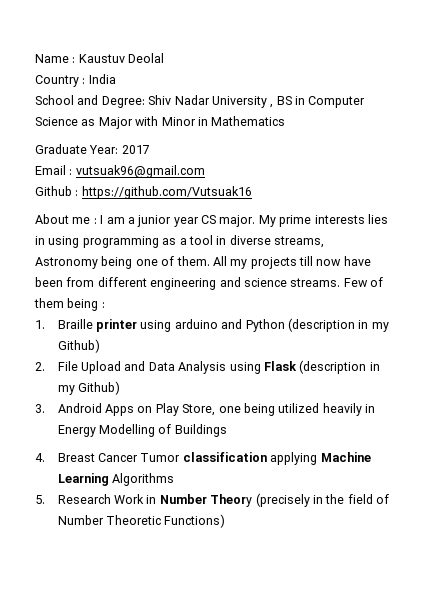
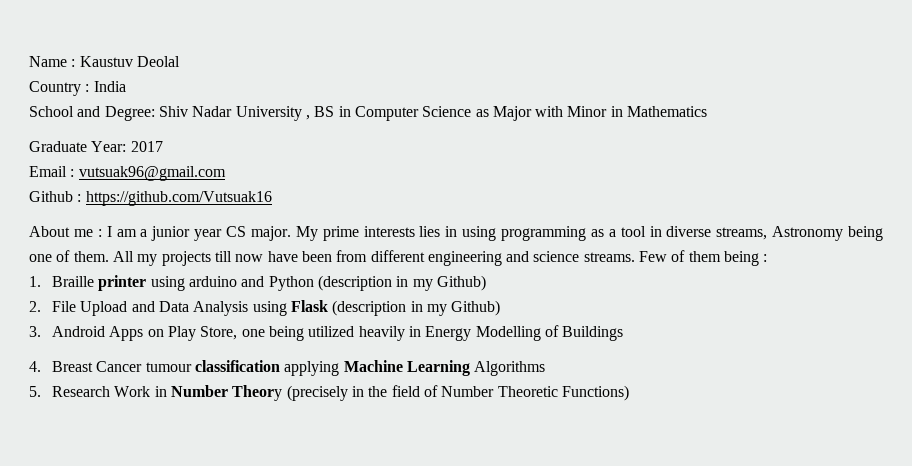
- 4. Breast Cancer Tumor classification applying Machine Learning Algorithms
+ 4. Breast Cancer tumour classification applying Machine Learning Algorithms

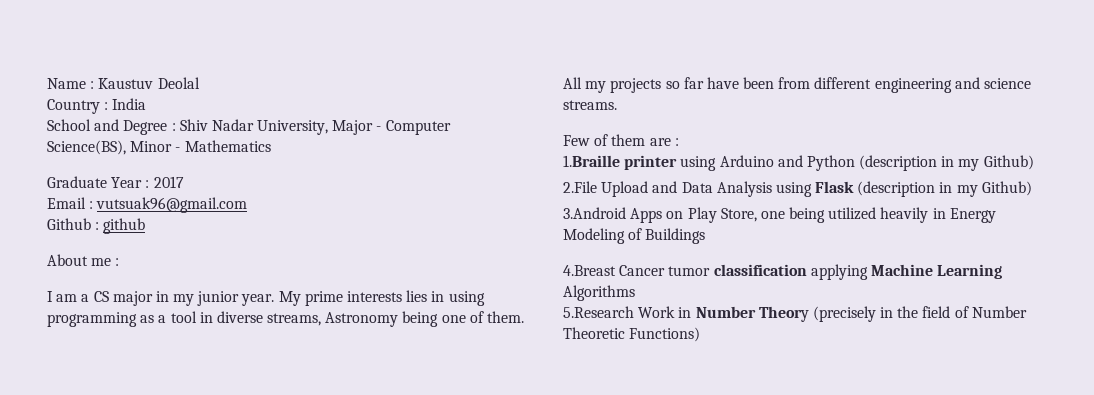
- School and Degree: Shiv Nadar University , BS in Computer Science as Major with Minor in Mathematics
+ School and Degree : Shiv Nadar University, Major - Computer Science(BS), Minor - Mathematics
- Graduate Year: 2017
+ Graduate Year : 2017
- Github : https://github.com/Vutsuak16
+ Github : github
- About me : I am a junior year CS major.
+ About me :
+ I am a CS major in my junior year.
- All my projects till now have been from different engineering and science streams. Few of them being :
- 1. Braille printer using arduino and Python (description in my Github)
+ All my projects so far have been from different engineering and science streams.
+ Few of them are :
+ 1.Braille printer using Arduino and Python (description in my Github)
- 2. File Upload and Data Analysis using Flask (description in my Github)
+ 2.File Upload and Data Analysis using Flask (description in my Github)
- 3. Android Apps on Play Store, one being utilized heavily in Energy Modelling of Buildings
+ 3.Android Apps on Play Store, one being utilized heavily in Energy Modeling of Buildings
- 4. Breast Cancer tumour classification applying Machine Learning Algorithms
+ 4.Breast Cancer tumor classification applying Machine Learning Algorithms
- 5. Research Work in Number Theory (precisely in the field of Number Theoretic Functions)
+ 5.Research Work in Number Theory (precisely in the field of Number Theoretic Functions)

